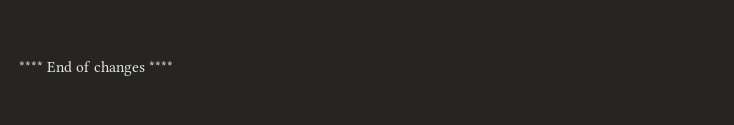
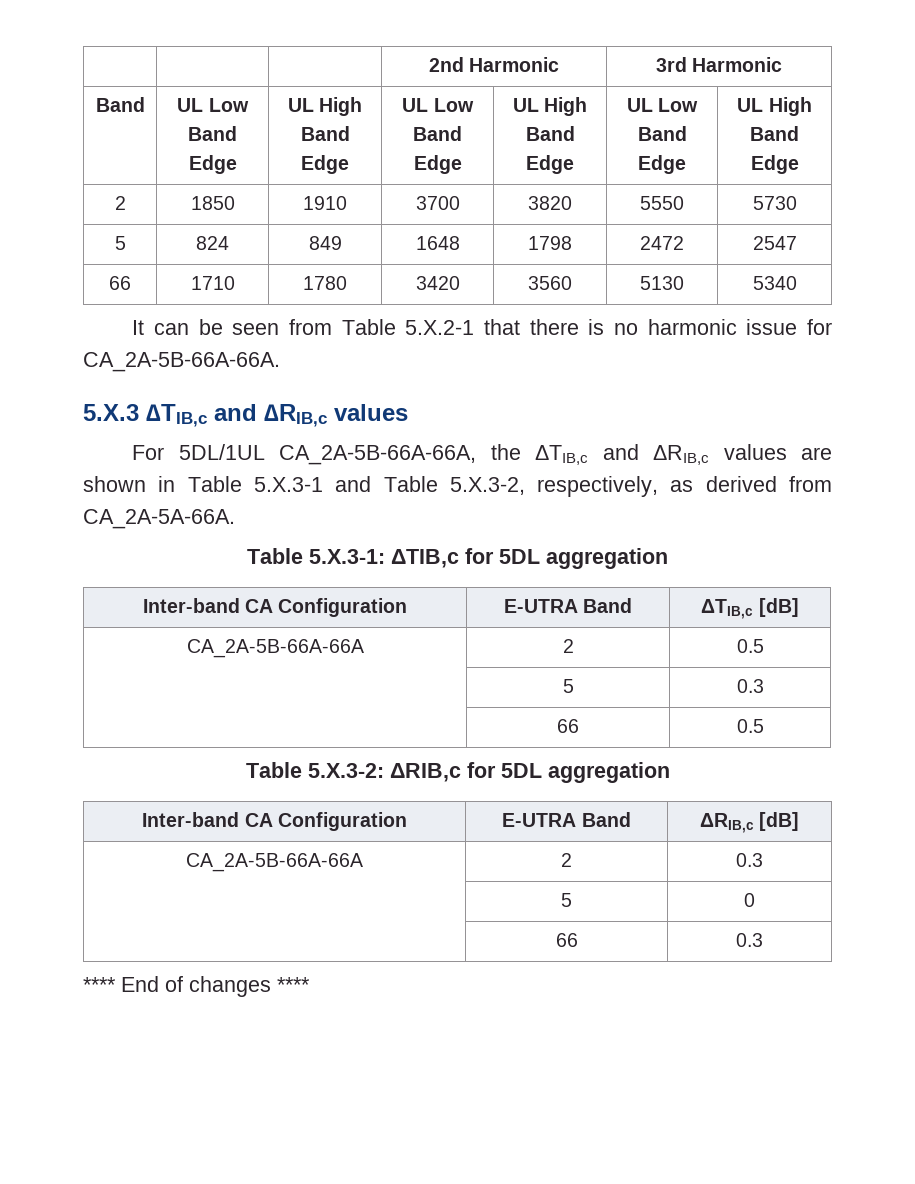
+ | | | 2nd Harmonic | 3rd Harmonic
+ Band | UL Low Band Edge | UL High Band Edge | UL Low Band Edge | UL High Band Edge | UL Low Band Edge | UL High Band Edge
+ 2 | 1850 | 1910 | 3700 | 3820 | 5550 | 5730
+ 5 | 824 | 849 | 1648 | 1798 | 2472 | 2547
+ 66 | 1710 | 1780 | 3420 | 3560 | 5130 | 5340
+ It can be seen from Table 5.X.2-1 that there is no harmonic issue for CA_2A-5B-66A-66A.
+ 5.X.3 ∆TIB,c and ∆RIB,c values
+ For 5DL/1UL CA_2A-5B-66A-66A, the ΔTIB,c and ΔRIB,c values are shown in Table 5.X.3-1 and Table 5.X.3-2, respectively, as derived from CA_2A-5A-66A.
+ Table 5.X.3-1: ΔTIB,c for 5DL aggregation
+ Inter-band CA Configuration | E-UTRA Band | ΔTIB,c [dB]
+ CA_2A-5B-66A-66A | 2 | 0.5
+ | 5 | 0.3
+ | 66 | 0.5
+ Table 5.X.3-2: ΔRIB,c for 5DL aggregation
+ Inter-band CA Configuration | E-UTRA Band | ΔRIB,c [dB]
+ CA_2A-5B-66A-66A | 2 | 0.3
+ | 5 | 0
+ | 66 | 0.3

